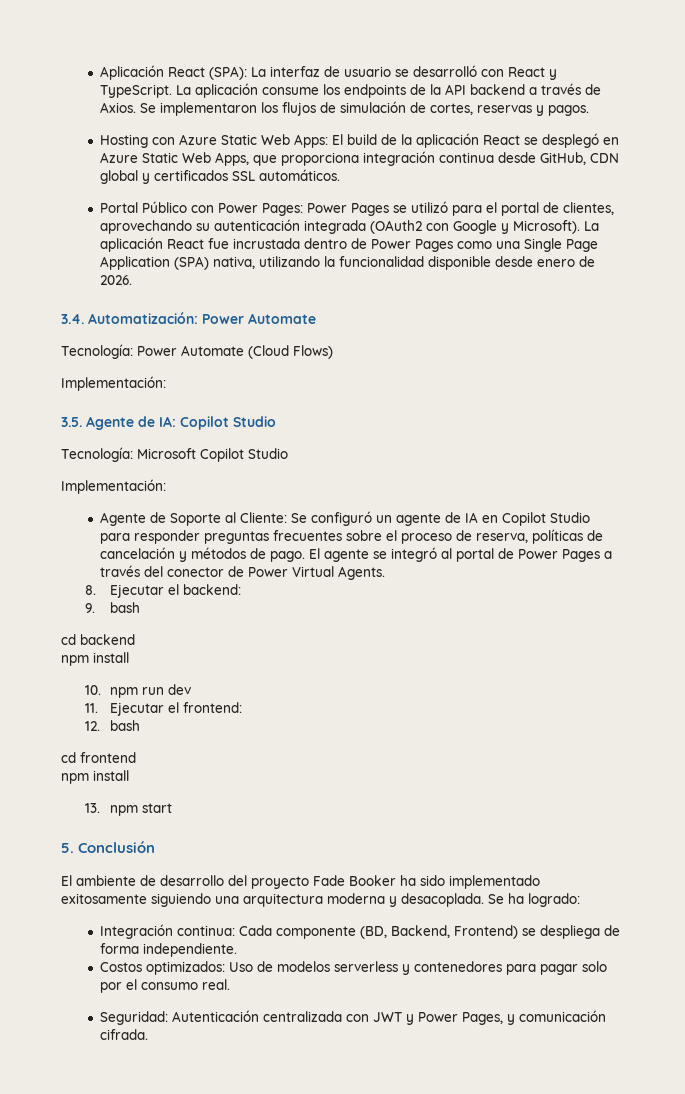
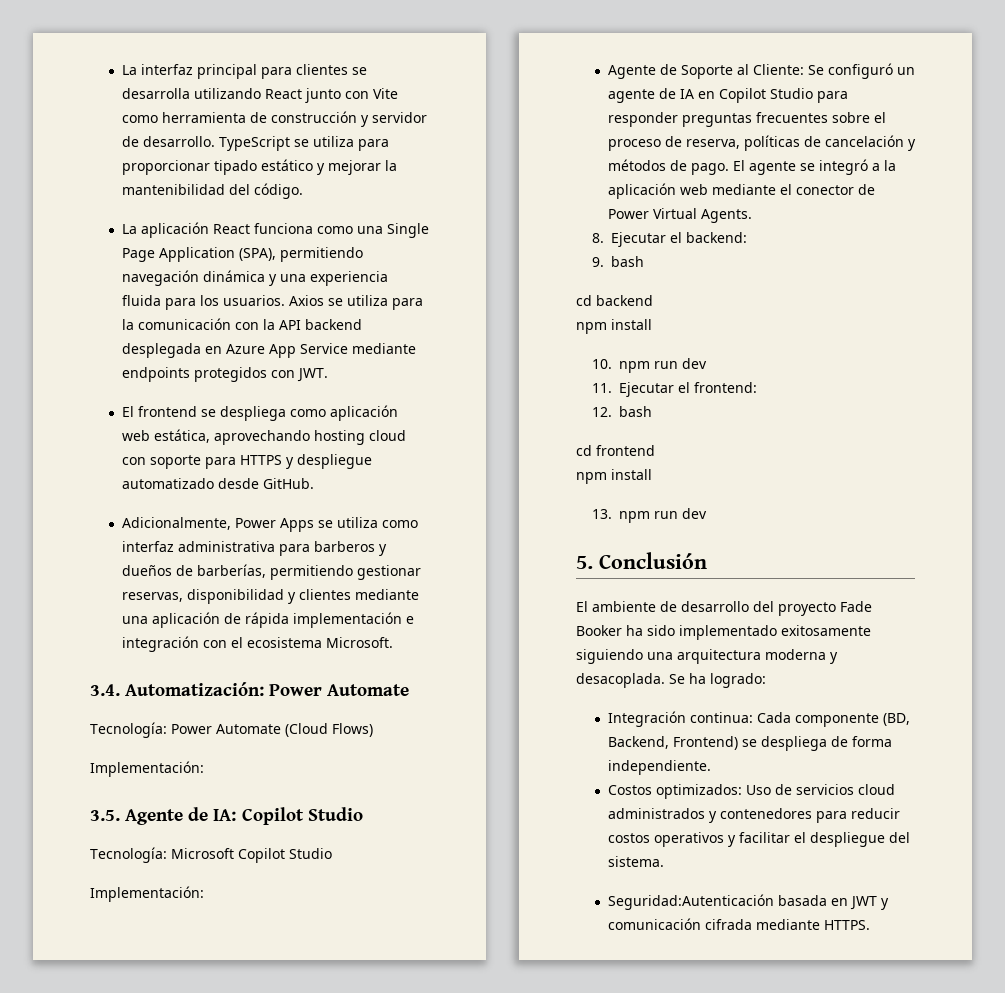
- Aplicación React (SPA): La interfaz de usuario se desarrolló con React y TypeScript. La aplicación consume los endpoints de la API backend a través de Axios. Se implementaron los flujos de simulación de cortes, reservas y pagos.
- Hosting con Azure Static Web Apps: El build de la aplicación React se desplegó en Azure Static Web Apps, que proporciona integración continua desde GitHub, CDN global y certificados SSL automáticos.
- Portal Público con Power Pages: Power Pages se utilizó para el portal de clientes, aprovechando su autenticación integrada (OAuth2 con Google y Microsoft). La aplicación React fue incrustada dentro de Power Pages como una Single Page Application (SPA) nativa, utilizando la funcionalidad disponible desde enero de 2026.
+ La interfaz principal para clientes se desarrolla utilizando React junto con Vite como herramienta de construcción y servidor de desarrollo. TypeScript se utiliza para proporcionar tipado estático y mejorar la mantenibilidad del código.
+ La aplicación React funciona como una Single Page Application (SPA), permitiendo navegación dinámica y una experiencia fluida para los usuarios. Axios se utiliza para la comunicación con la API backend desplegada en Azure App Service mediante endpoints protegidos con JWT.
+ El frontend se despliega como aplicación web estática, aprovechando hosting cloud con soporte para HTTPS y despliegue automatizado desde GitHub.
+ Adicionalmente, Power Apps se utiliza como interfaz administrativa para barberos y dueños de barberías, permitiendo gestionar reservas, disponibilidad y clientes mediante una aplicación de rápida implementación e integración con el ecosistema Microsoft.
- El agente se integró al portal de Power Pages a través del conector de Power Virtual Agents.
+ El agente se integró a la aplicación web mediante el conector de Power Virtual Agents.
- 13. npm start
+ 13. npm run dev
- Costos optimizados: Uso de modelos serverless y contenedores para pagar solo por el consumo real.
- Seguridad: Autenticación centralizada con JWT y Power Pages, y comunicación cifrada.
+ Costos optimizados: Uso de servicios cloud administrados y contenedores para reducir costos operativos y facilitar el despliegue del sistema.
+ Seguridad:Autenticación basada en JWT y comunicación cifrada mediante HTTPS.

